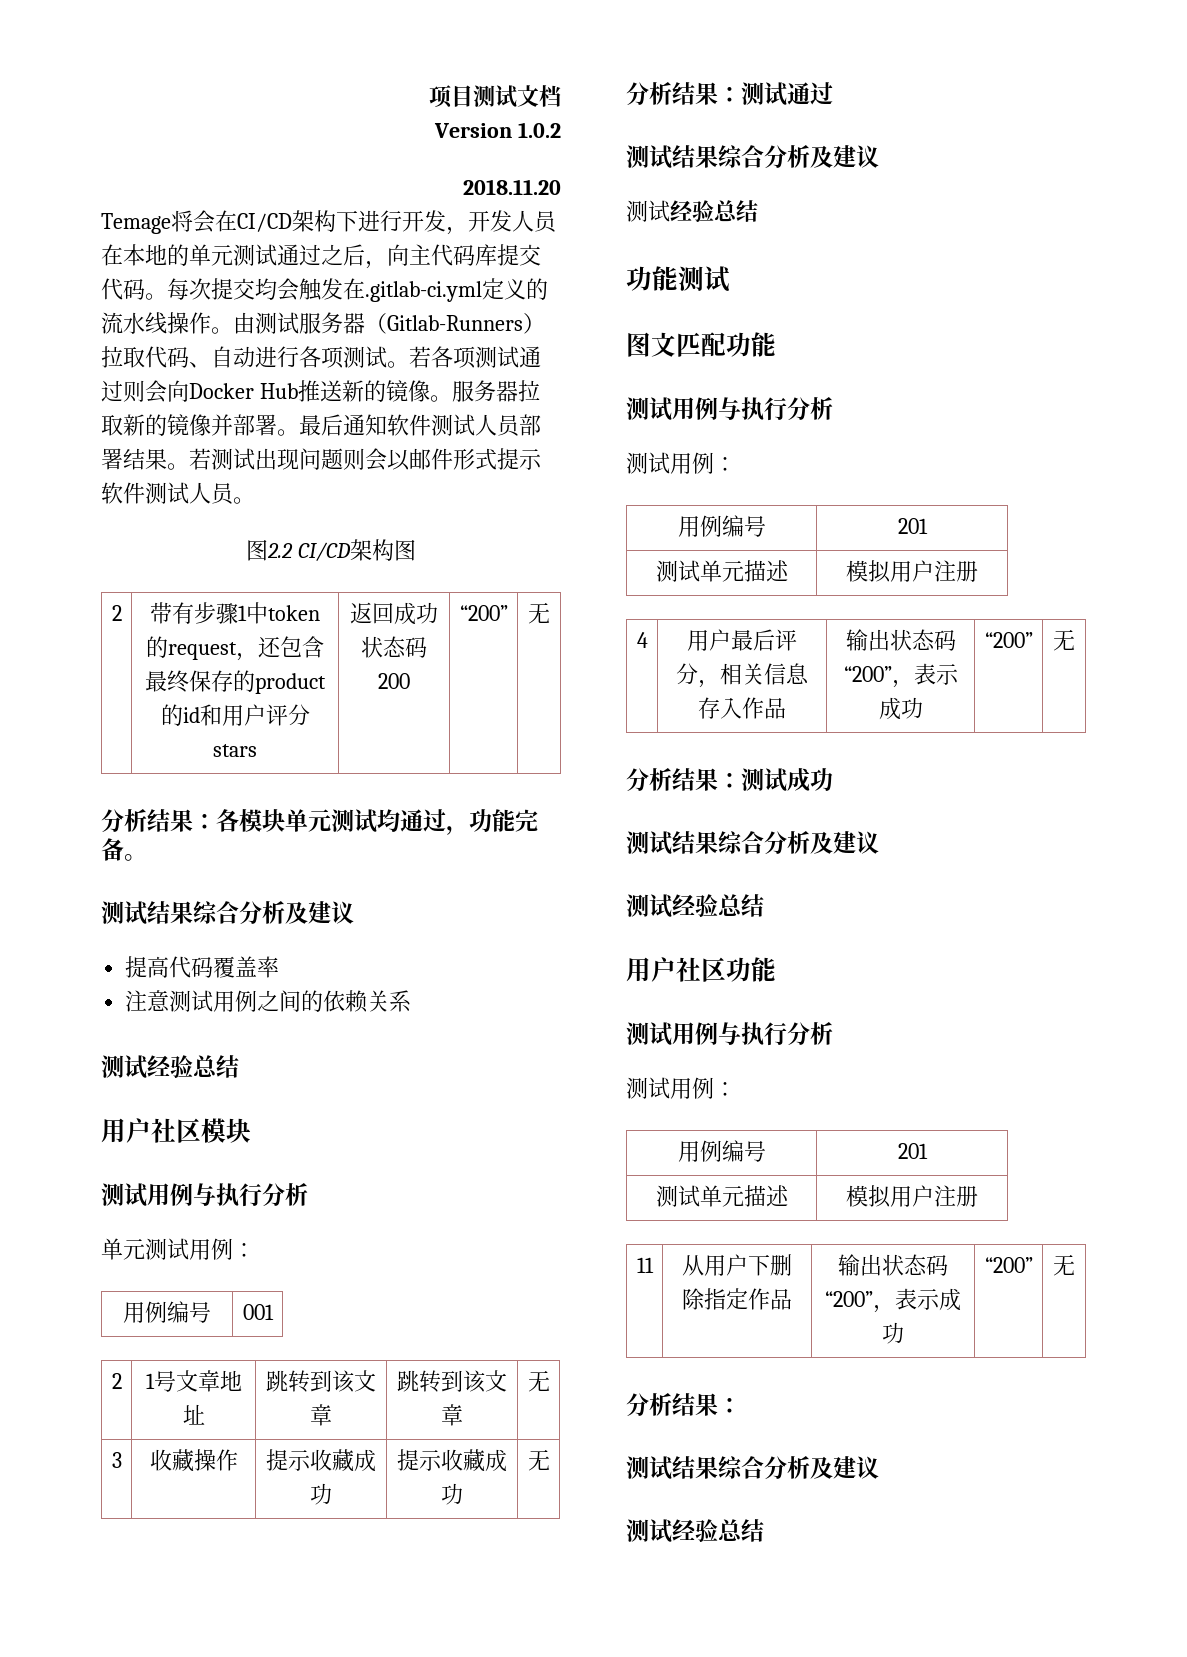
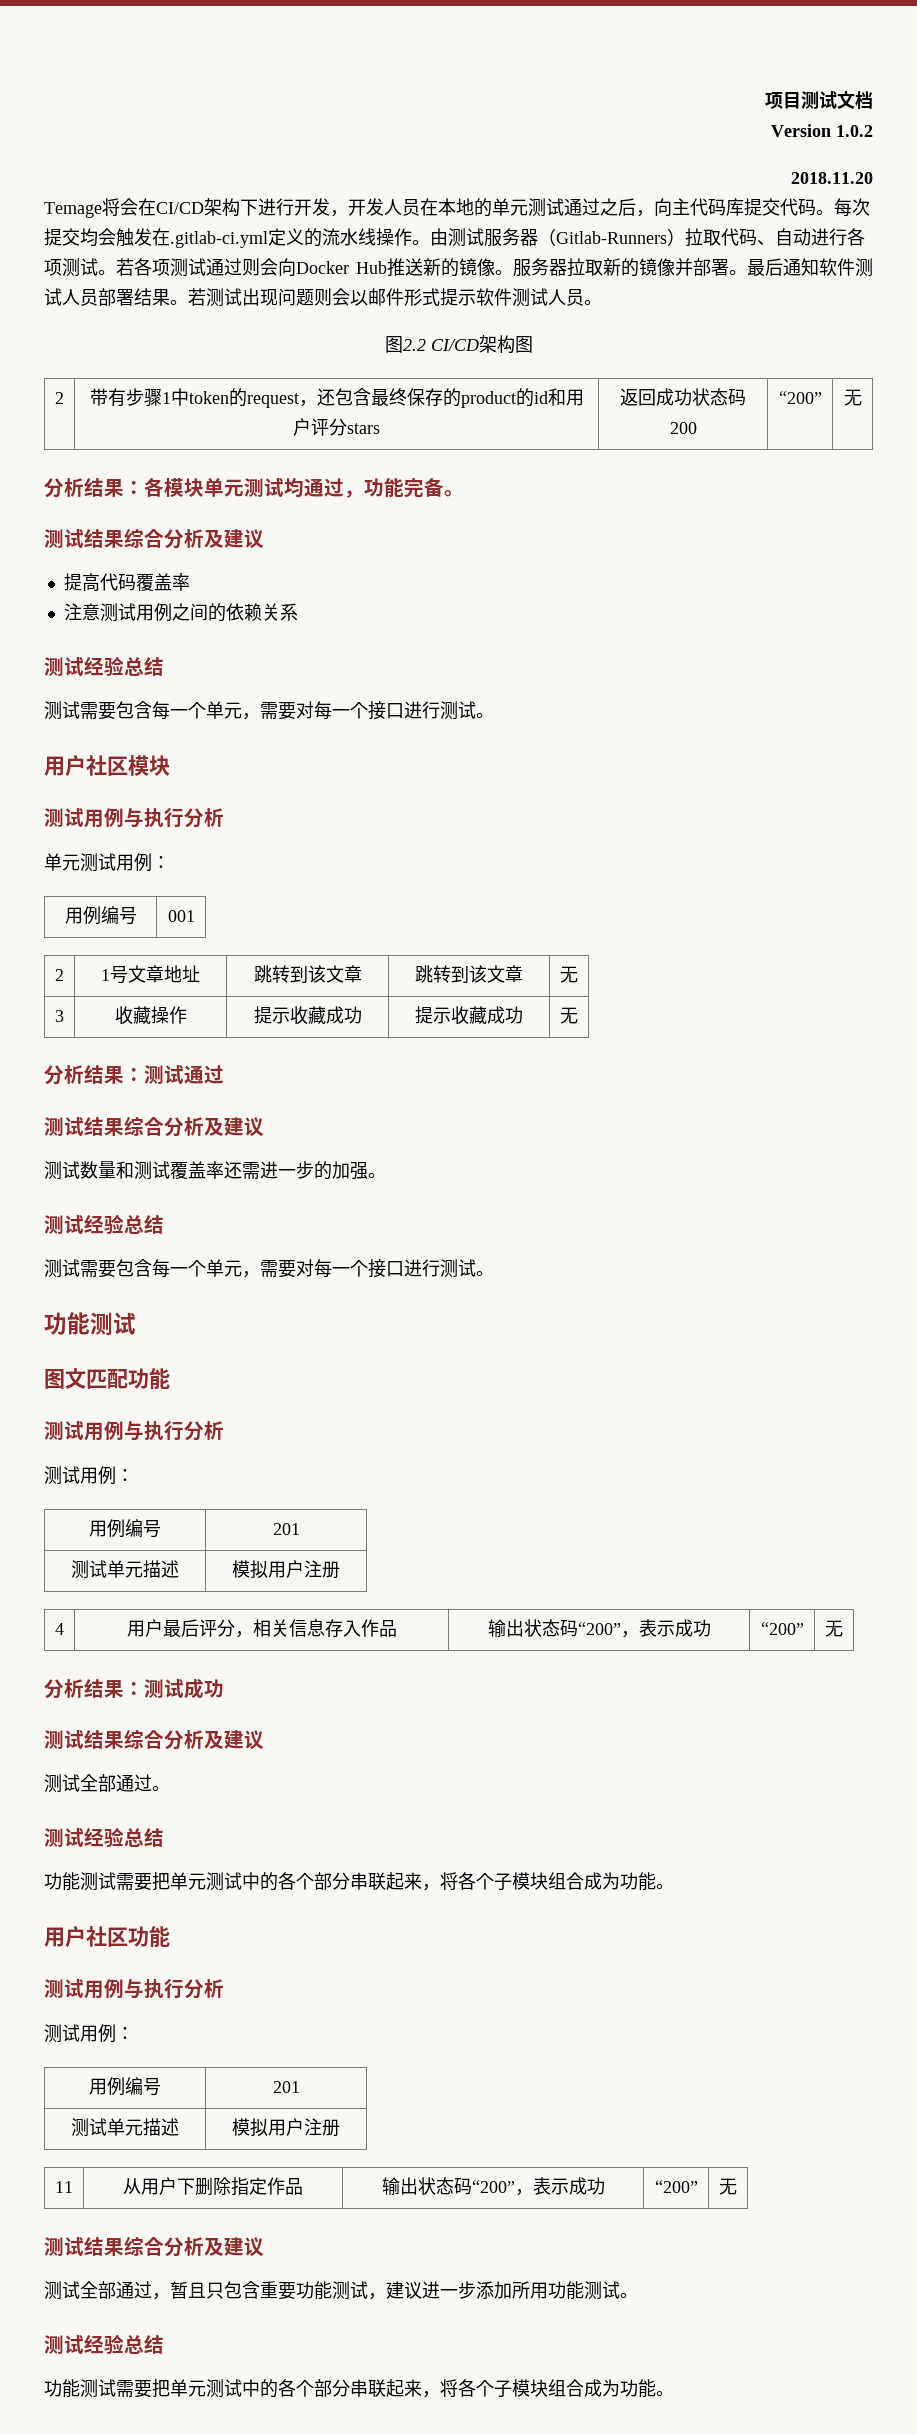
  注意测试用例之间的依赖关系
  测试经验总结
+ 测试需要包含每一个单元，需要对每一个接口进行测试。
  分析结果：测试通过
  测试结果综合分析及建议
+ 测试数量和测试覆盖率还需进一步的加强。
  测试经验总结
+ 测试需要包含每一个单元，需要对每一个接口进行测试。
  分析结果：测试成功
  测试结果综合分析及建议
+ 测试全部通过。
  测试经验总结
+ 功能测试需要把单元测试中的各个部分串联起来，将各个子模块组合成为功能。
  11 | 从用户下删除指定作品 | 输出状态码“200”，表示成功 | “200” | 无
- 分析结果：
  测试结果综合分析及建议
+ 测试全部通过，暂且只包含重要功能测试，建议进一步添加所用功能测试。
  测试经验总结
+ 功能测试需要把单元测试中的各个部分串联起来，将各个子模块组合成为功能。

